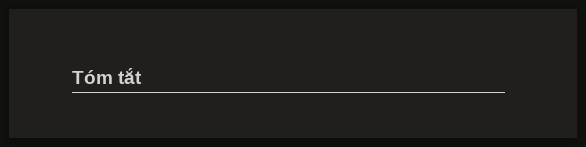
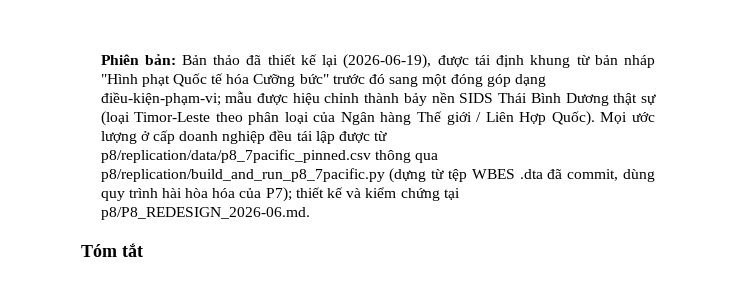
+ Phiên bản: Bản thảo đã thiết kế lại (2026-06-19), được tái định khung từ bản nháp "Hình phạt Quốc tế hóa Cưỡng bức" trước đó sang một đóng góp dạng điều-kiện-phạm-vi; mẫu được hiệu chỉnh thành bảy nền SIDS Thái Bình Dương thật sự (loại Timor-Leste theo phân loại của Ngân hàng Thế giới / Liên Hợp Quốc). Mọi ước lượng ở cấp doanh nghiệp đều tái lập được từ p8/replication/data/p8_7pacific_pinned.csv thông qua p8/replication/build_and_run_p8_7pacific.py (dựng từ tệp WBES .dta đã commit, dùng quy trình hài hòa hóa của P7); thiết kế và kiểm chứng tại p8/P8_REDESIGN_2026-06.md.

